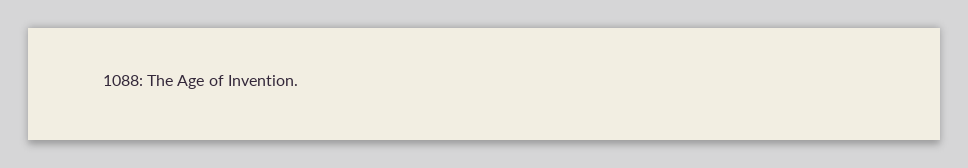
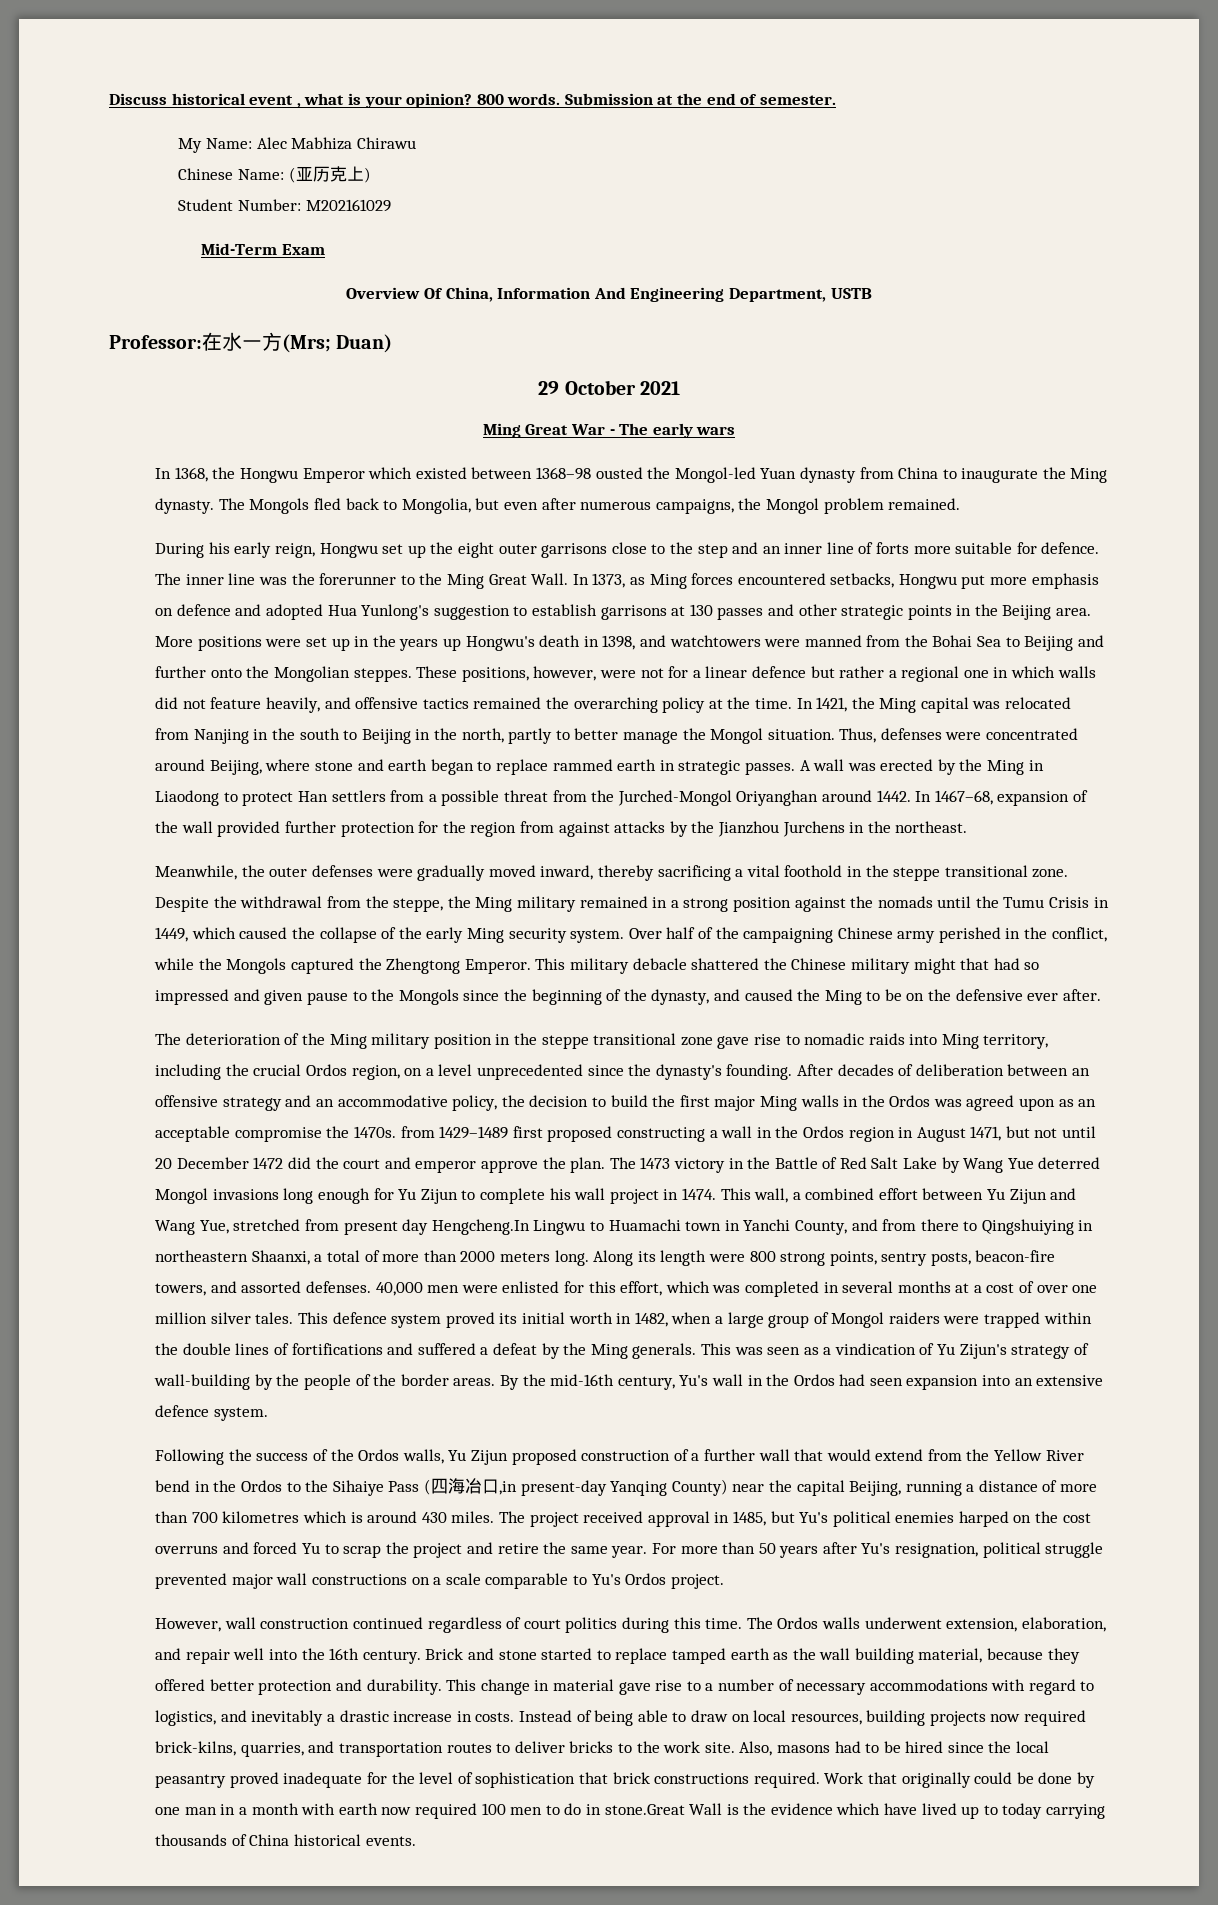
- 1088: The Age of Invention.
+ Discuss historical event , what is your opinion? 800 words. Submission at the end of semester.
+ My Name: Alec Mabhiza Chirawu
+ Chinese Name: (亚历克上)
+ Student Number: M202161029
+ Mid-Term Exam
+ Overview Of China, Information And Engineering Department, USTB
+ Professor:在水一方(Mrs; Duan)
+ 29 October 2021
+ Ming Great War - The early wars
+ In 1368, the Hongwu Emperor which existed between 1368–98 ousted the Mongol-led Yuan dynasty from China to inaugurate the Ming dynasty. The Mongols fled back to Mongolia, but even after numerous campaigns, the Mongol problem remained.
+ During his early reign, Hongwu set up the eight outer garrisons close to the step and an inner line of forts more suitable for defence. The inner line was the forerunner to the Ming Great Wall. In 1373, as Ming forces encountered setbacks, Hongwu put more emphasis on defence and adopted Hua Yunlong's suggestion to establish garrisons at 130 passes and other strategic points in the Beijing area. More positions were set up in the years up Hongwu's death in 1398, and watchtowers were manned from the Bohai Sea to Beijing and further onto the Mongolian steppes. These positions, however, were not for a linear defence but rather a regional one in which walls did not feature heavily, and offensive tactics remained the overarching policy at the time. In 1421, the Ming capital was relocated from Nanjing in the south to Beijing in the north, partly to better manage the Mongol situation. Thus, defenses were concentrated around Beijing, where stone and earth began to replace rammed earth in strategic passes. A wall was erected by the Ming in Liaodong to protect Han settlers from a possible threat from the Jurched-Mongol Oriyanghan around 1442. In 1467–68, expansion of the wall provided further protection for the region from against attacks by the Jianzhou Jurchens in the northeast.
+ Meanwhile, the outer defenses were gradually moved inward, thereby sacrificing a vital foothold in the steppe transitional zone. Despite the withdrawal from the steppe, the Ming military remained in a strong position against the nomads until the Tumu Crisis in 1449, which caused the collapse of the early Ming security system. Over half of the campaigning Chinese army perished in the conflict, while the Mongols captured the Zhengtong Emperor. This military debacle shattered the Chinese military might that had so impressed and given pause to the Mongols since the beginning of the dynasty, and caused the Ming to be on the defensive ever after.
+ The deterioration of the Ming military position in the steppe transitional zone gave rise to nomadic raids into Ming territory, including the crucial Ordos region, on a level unprecedented since the dynasty's founding. After decades of deliberation between an offensive strategy and an accommodative policy, the decision to build the first major Ming walls in the Ordos was agreed upon as an acceptable compromise the 1470s. from 1429–1489 first proposed constructing a wall in the Ordos region in August 1471, but not until 20 December 1472 did the court and emperor approve the plan. The 1473 victory in the Battle of Red Salt Lake by Wang Yue deterred Mongol invasions long enough for Yu Zijun to complete his wall project in 1474. This wall, a combined effort between Yu Zijun and Wang Yue, stretched from present day Hengcheng.In Lingwu to Huamachi town in Yanchi County, and from there to Qingshuiying in northeastern Shaanxi, a total of more than 2000 meters long. Along its length were 800 strong points, sentry posts, beacon-fire towers, and assorted defenses. 40,000 men were enlisted for this effort, which was completed in several months at a cost of over one million silver tales. This defence system proved its initial worth in 1482, when a large group of Mongol raiders were trapped within the double lines of fortifications and suffered a defeat by the Ming generals. This was seen as a vindication of Yu Zijun's strategy of wall-building by the people of the border areas. By the mid-16th century, Yu's wall in the Ordos had seen expansion into an extensive defence system.
+ Following the success of the Ordos walls, Yu Zijun proposed construction of a further wall that would extend from the Yellow River bend in the Ordos to the Sihaiye Pass (四海冶口,in present-day Yanqing County) near the capital Beijing, running a distance of more than 700 kilometres which is around 430 miles. The project received approval in 1485, but Yu's political enemies harped on the cost overruns and forced Yu to scrap the project and retire the same year. For more than 50 years after Yu's resignation, political struggle prevented major wall constructions on a scale comparable to Yu's Ordos project.
+ However, wall construction continued regardless of court politics during this time. The Ordos walls underwent extension, elaboration, and repair well into the 16th century. Brick and stone started to replace tamped earth as the wall building material, because they offered better protection and durability. This change in material gave rise to a number of necessary accommodations with regard to logistics, and inevitably a drastic increase in costs. Instead of being able to draw on local resources, building projects now required brick-kilns, quarries, and transportation routes to deliver bricks to the work site. Also, masons had to be hired since the local peasantry proved inadequate for the level of sophistication that brick constructions required. Work that originally could be done by one man in a month with earth now required 100 men to do in stone.Great Wall is the evidence which have lived up to today carrying thousands of China historical events.

